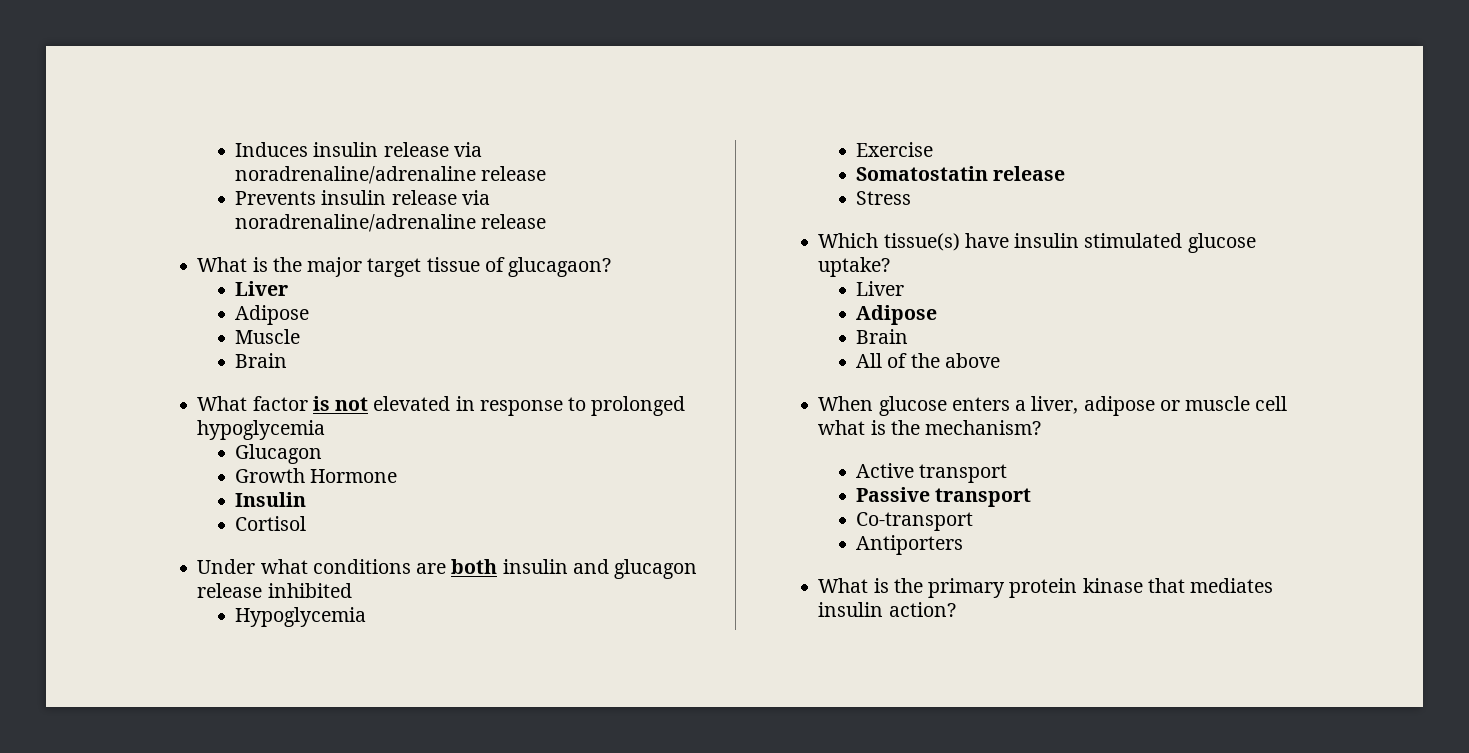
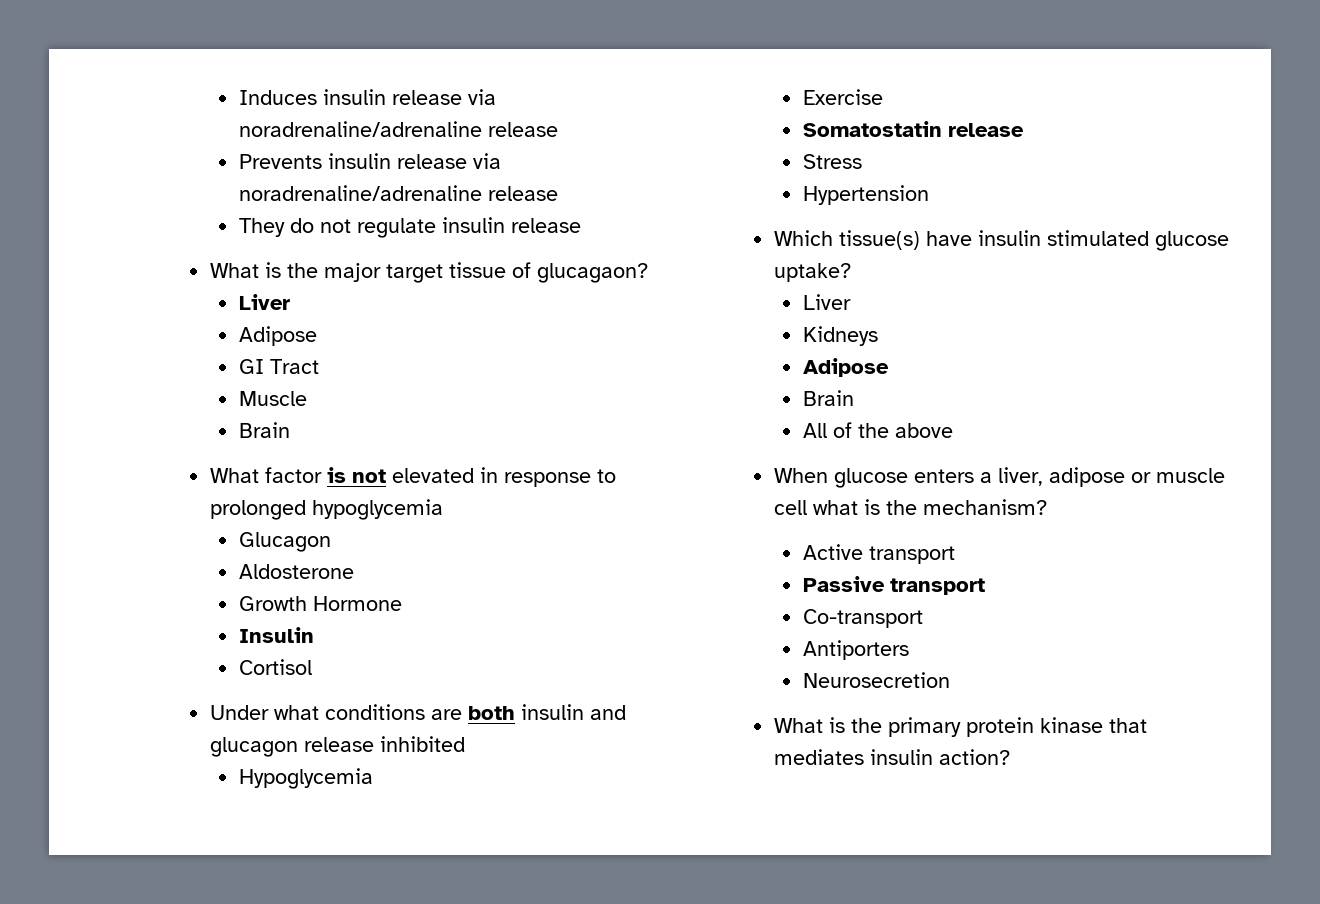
+ They do not regulate insulin release
+ GI Tract
+ Aldosterone
+ Hypertension
+ Kidneys
+ Neurosecretion

